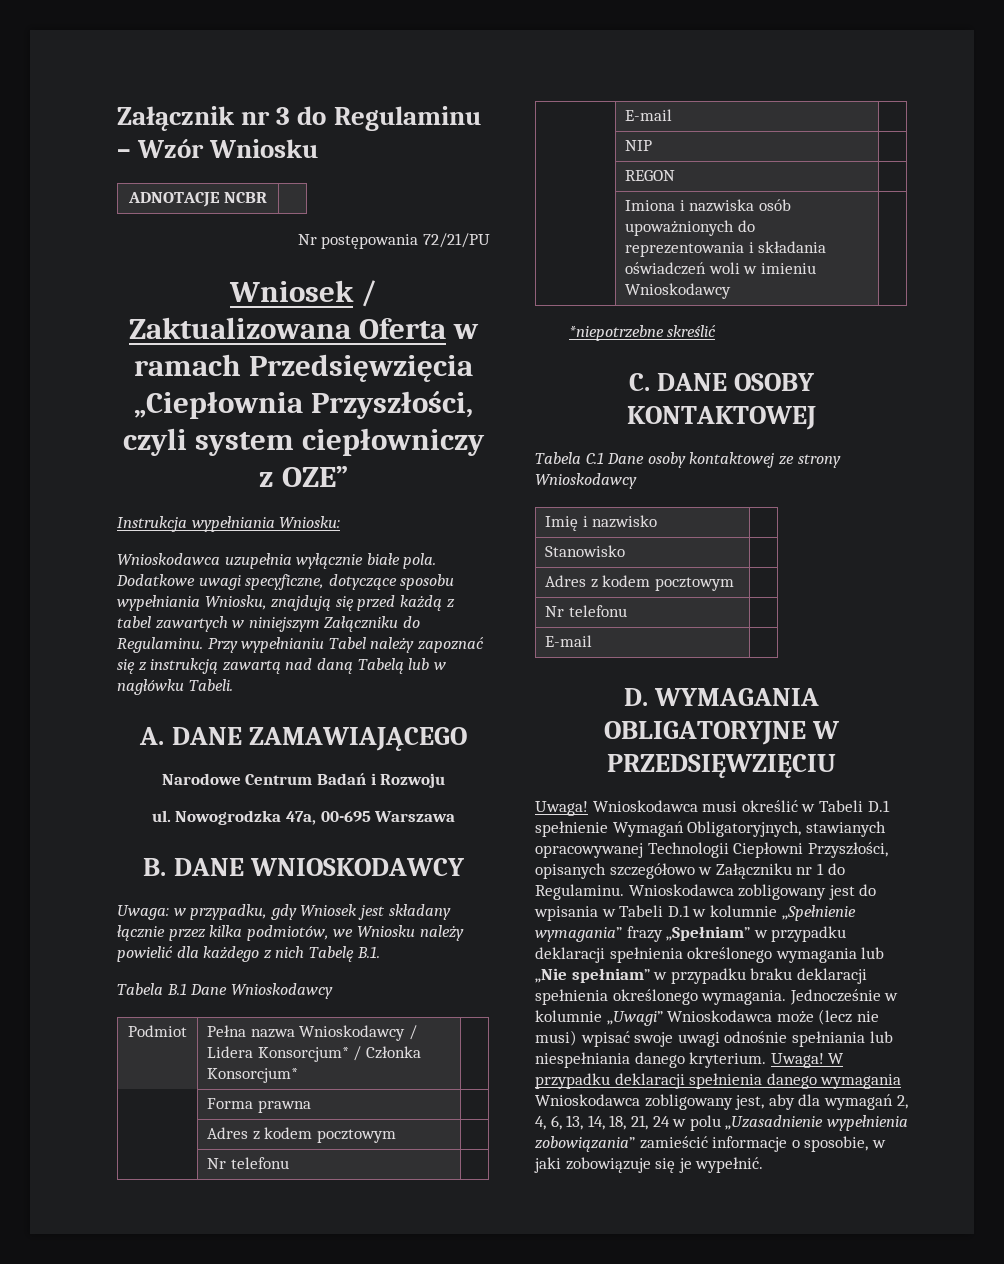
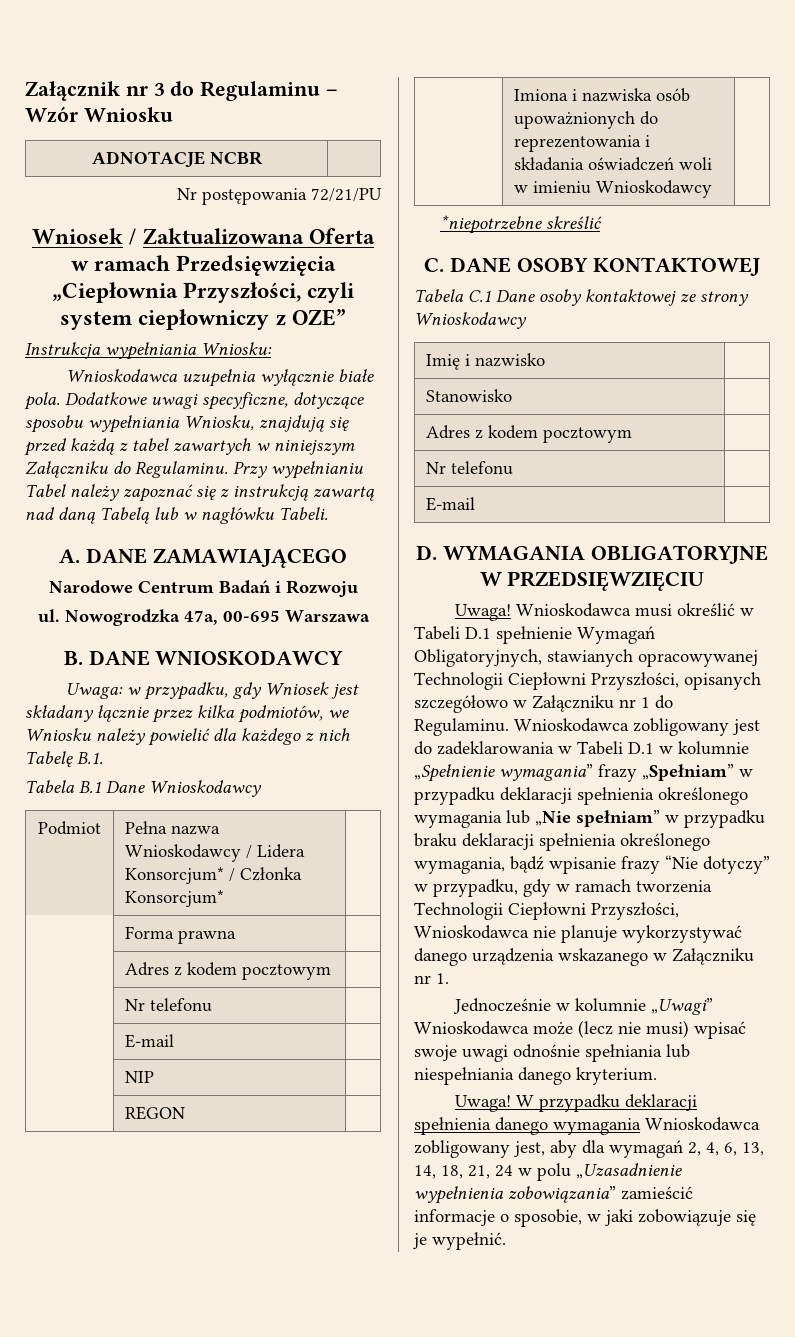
- Wnioskodawca zobligowany jest do wpisania w Tabeli D.1 w kolumnie „Spełnienie wymagania” frazy „Spełniam” w przypadku deklaracji spełnienia określonego wymagania lub „Nie spełniam” w przypadku braku deklaracji spełnienia określonego wymagania. Jednocześnie w kolumnie „Uwagi” Wnioskodawca może (lecz nie musi) wpisać swoje uwagi odnośnie spełniania lub niespełniania danego kryterium. Uwaga!
+ Wnioskodawca zobligowany jest do zadeklarowania w Tabeli D.1 w kolumnie „Spełnienie wymagania” frazy „Spełniam” w przypadku deklaracji spełnienia określonego wymagania lub „Nie spełniam” w przypadku braku deklaracji spełnienia określonego wymagania, bądź wpisanie frazy “Nie dotyczy” w przypadku, gdy w ramach tworzenia Technologii Ciepłowni Przyszłości, Wnioskodawca nie planuje wykorzystywać danego urządzenia wskazanego w Załączniku nr 1.
+ Jednocześnie w kolumnie „Uwagi” Wnioskodawca może (lecz nie musi) wpisać swoje uwagi odnośnie spełniania lub niespełniania danego kryterium.
+ Uwaga!

